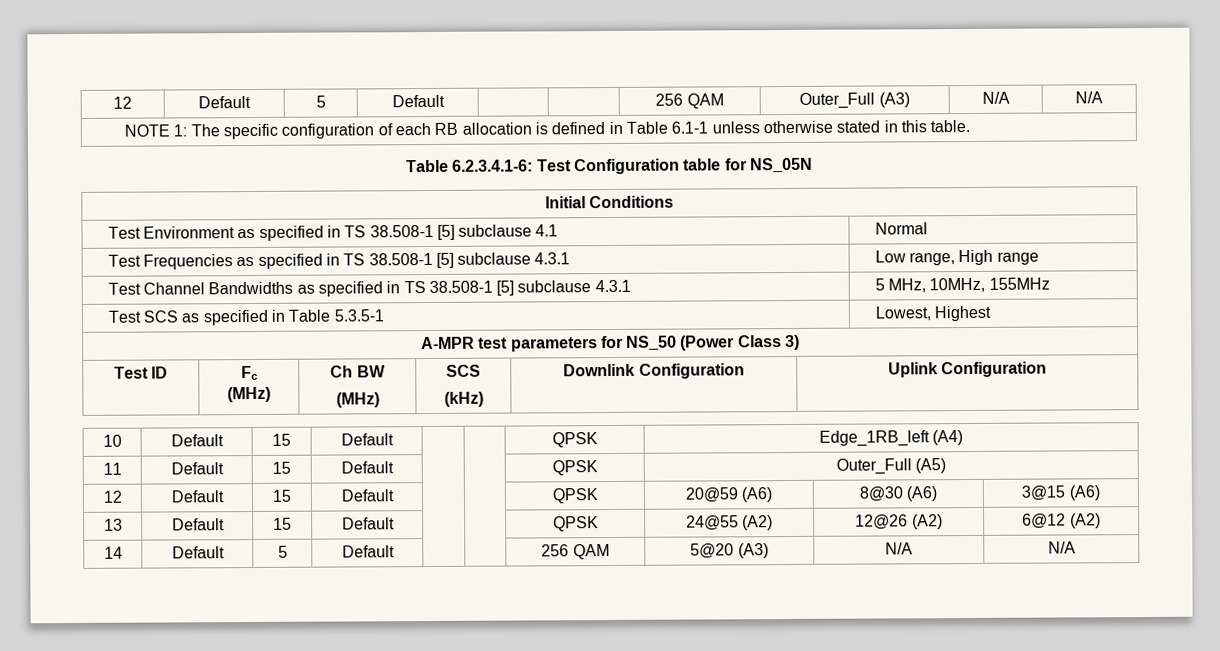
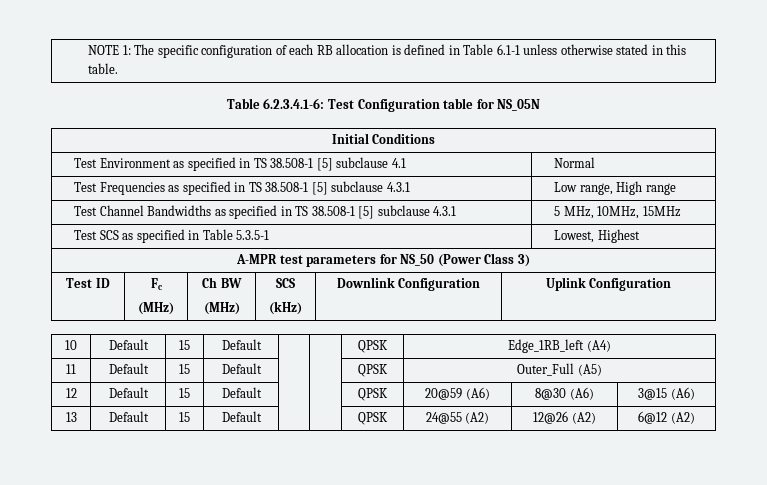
- 12 | Default | 5 | Default | | | 256 QAM | Outer_Full (A3) | N/A | N/A
- Test Channel Bandwidths as specified in TS 38.508-1 [5] subclause 4.3.1 | 5 MHz, 10MHz, 155MHz
+ Test Channel Bandwidths as specified in TS 38.508-1 [5] subclause 4.3.1 | 5 MHz, 10MHz, 15MHz
- 14 | Default | 5 | Default | | | 256 QAM | 5@20 (A3) | N/A | N/A

